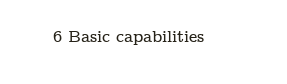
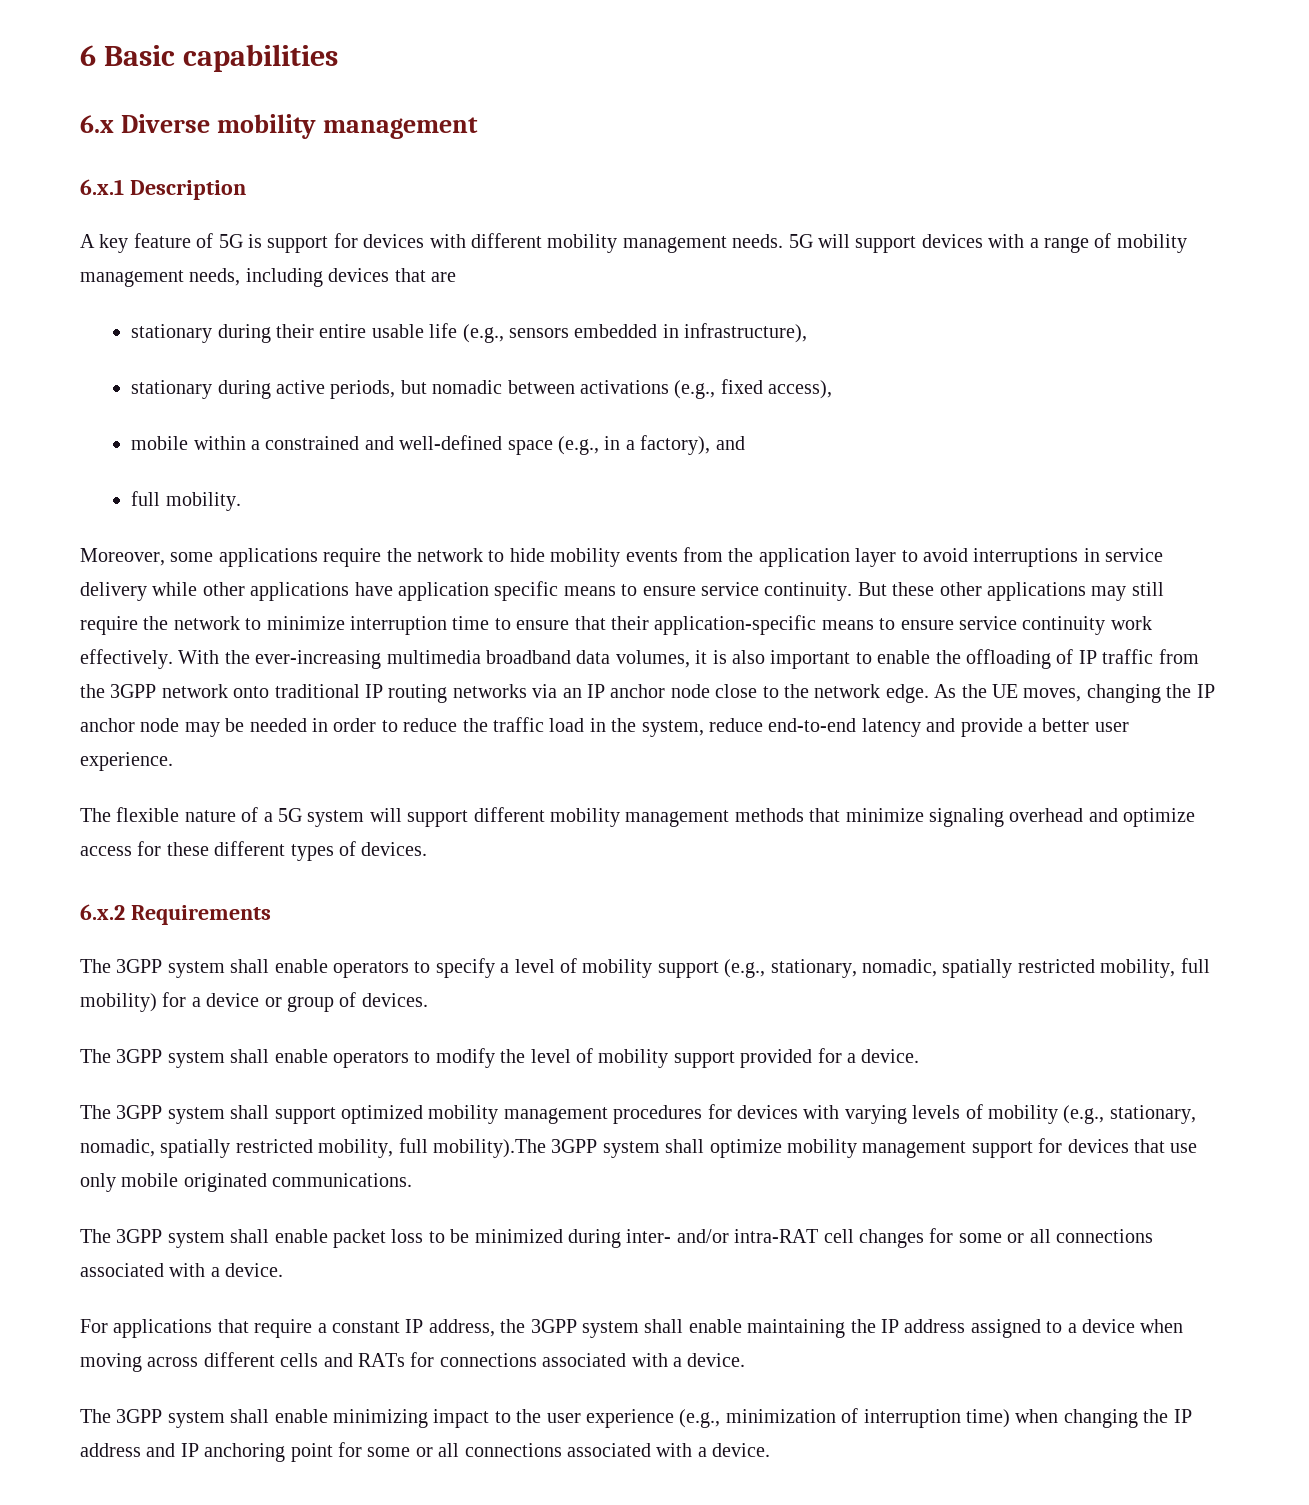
+ 6.x Diverse mobility management
+ 6.x.1 Description
+ A key feature of 5G is support for devices with different mobility management needs. 5G will support devices with a range of mobility management needs, including devices that are
+ stationary during their entire usable life (e.g., sensors embedded in infrastructure),
+ stationary during active periods, but nomadic between activations (e.g., fixed access),
+ mobile within a constrained and well-defined space (e.g., in a factory), and
+ full mobility.
+ Moreover, some applications require the network to hide mobility events from the application layer to avoid interruptions in service delivery while other applications have application specific means to ensure service continuity. But these other applications may still require the network to minimize interruption time to ensure that their application-specific means to ensure service continuity work effectively. With the ever-increasing multimedia broadband data volumes, it is also important to enable the offloading of IP traffic from the 3GPP network onto traditional IP routing networks via an IP anchor node close to the network edge. As the UE moves, changing the IP anchor node may be needed in order to reduce the traffic load in the system, reduce end-to-end latency and provide a better user experience.
+ The flexible nature of a 5G system will support different mobility management methods that minimize signaling overhead and optimize access for these different types of devices.
+ 6.x.2 Requirements
+ The 3GPP system shall enable operators to specify a level of mobility support (e.g., stationary, nomadic, spatially restricted mobility, full mobility) for a device or group of devices.
+ The 3GPP system shall enable operators to modify the level of mobility support provided for a device.
+ The 3GPP system shall support optimized mobility management procedures for devices with varying levels of mobility (e.g., stationary, nomadic, spatially restricted mobility, full mobility).The 3GPP system shall optimize mobility management support for devices that use only mobile originated communications.
+ The 3GPP system shall enable packet loss to be minimized during inter- and/or intra-RAT cell changes for some or all connections associated with a device.
+ For applications that require a constant IP address, the 3GPP system shall enable maintaining the IP address assigned to a device when moving across different cells and RATs for connections associated with a device.
+ The 3GPP system shall enable minimizing impact to the user experience (e.g., minimization of interruption time) when changing the IP address and IP anchoring point for some or all connections associated with a device.

